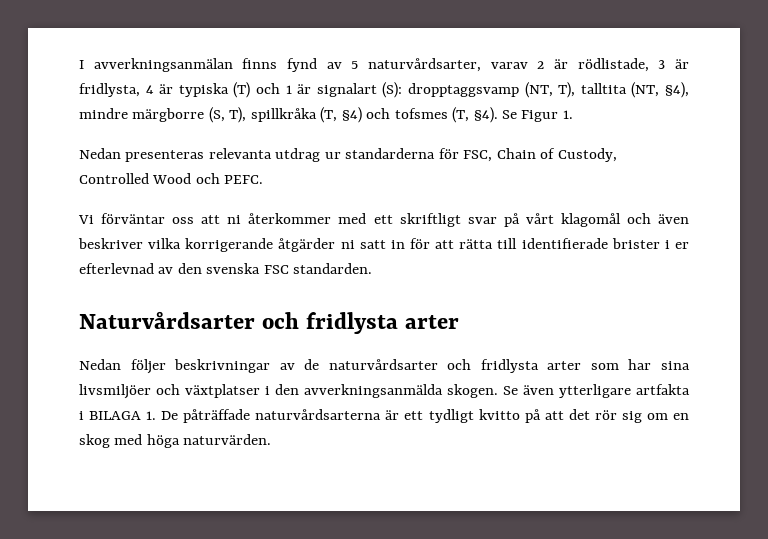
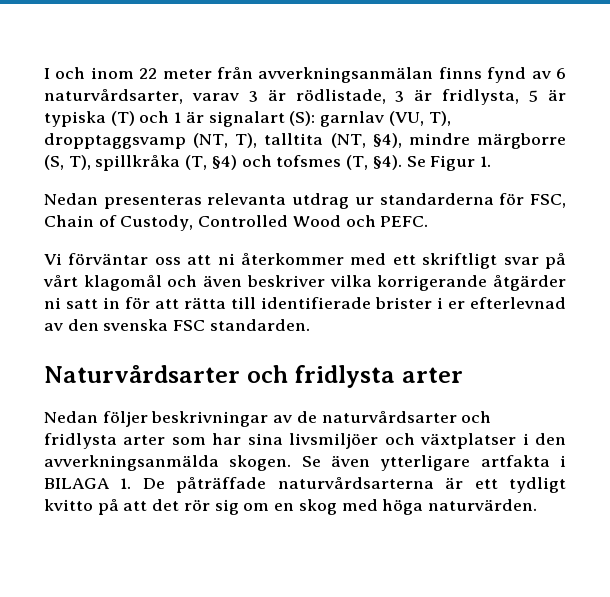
- I avverkningsanmälan finns fynd av 5 naturvårdsarter, varav 2 är rödlistade, 3 är fridlysta, 4 är typiska (T) och 1 är signalart (S): dropptaggsvamp (NT, T), talltita (NT, §4), mindre märgborre (S, T), spillkråka (T, §4) och tofsmes (T, §4).
+ I och inom 22 meter från avverkningsanmälan finns fynd av 6 naturvårdsarter, varav 3 är rödlistade, 3 är fridlysta, 5 är typiska (T) och 1 är signalart (S): garnlav (VU, T), dropptaggsvamp (NT, T), talltita (NT, §4), mindre märgborre (S, T), spillkråka (T, §4) och tofsmes (T, §4).

